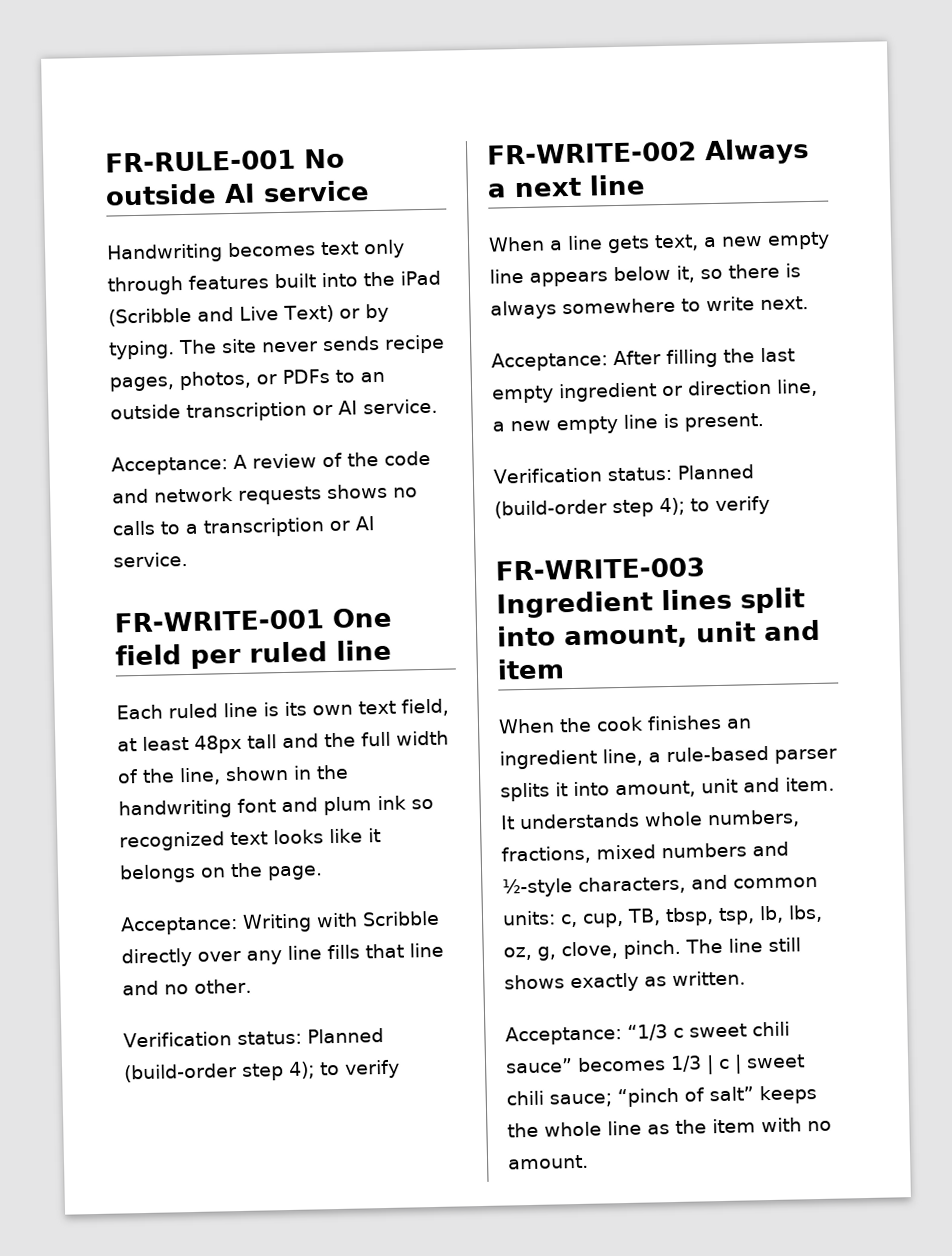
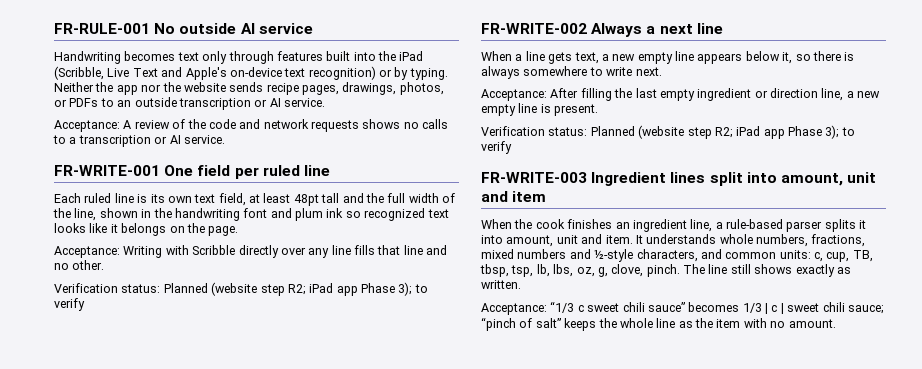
- Handwriting becomes text only through features built into the iPad (Scribble and Live Text) or by typing. The site never sends recipe pages, photos, or PDFs to an outside transcription or AI service.
+ Handwriting becomes text only through features built into the iPad (Scribble, Live Text and Apple's on-device text recognition) or by typing. Neither the app nor the website sends recipe pages, drawings, photos, or PDFs to an outside transcription or AI service.
- Each ruled line is its own text field, at least 48px tall and the full width of the line, shown in the handwriting font and plum ink so recognized text looks like it belongs on the page.
+ Each ruled line is its own text field, at least 48pt tall and the full width of the line, shown in the handwriting font and plum ink so recognized text looks like it belongs on the page.
  Acceptance: Writing with Scribble directly over any line fills that line and no other.
- Verification status: Planned (build-order step 4); to verify
+ Verification status: Planned (website step R2; iPad app Phase 3); to verify
  Acceptance: After filling the last empty ingredient or direction line, a new empty line is present.
- Verification status: Planned (build-order step 4); to verify
+ Verification status: Planned (website step R2; iPad app Phase 3); to verify

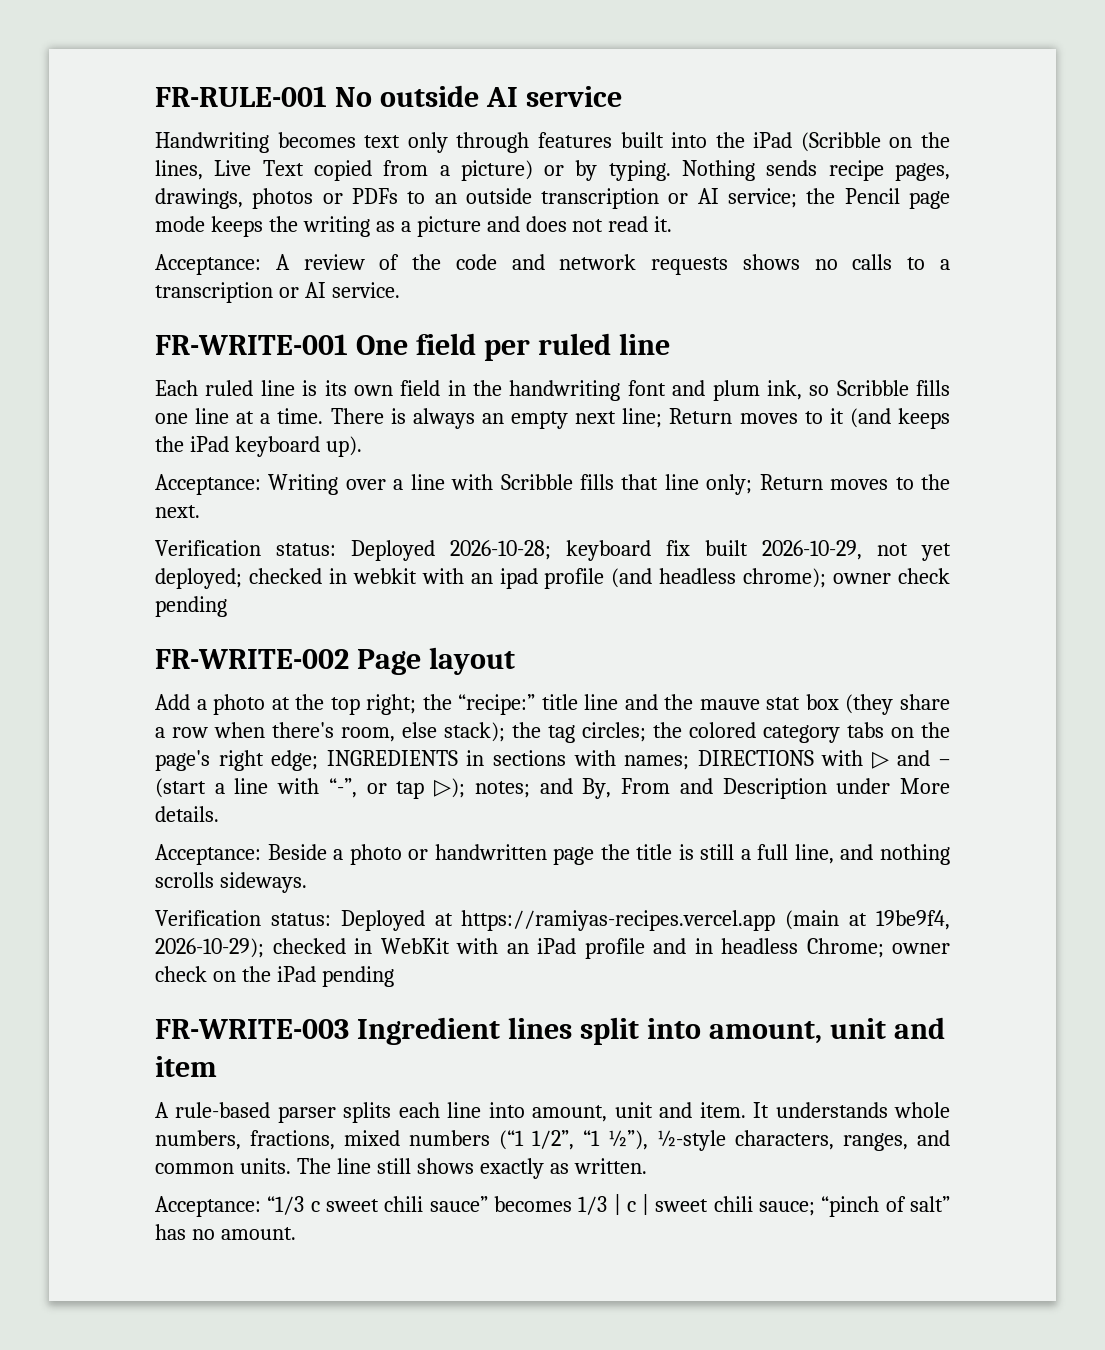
- Handwriting becomes text only through features built into the iPad (Scribble, Live Text and Apple's on-device text recognition) or by typing. Neither the app nor the website sends recipe pages, drawings, photos, or PDFs to an outside transcription or AI service.
+ Handwriting becomes text only through features built into the iPad (Scribble on the lines, Live Text copied from a picture) or by typing. Nothing sends recipe pages, drawings, photos or PDFs to an outside transcription or AI service; the Pencil page mode keeps the writing as a picture and does not read it.
- Each ruled line is its own text field, at least 48pt tall and the full width of the line, shown in the handwriting font and plum ink so recognized text looks like it belongs on the page.
- Acceptance: Writing with Scribble directly over any line fills that line and no other.
- Verification status: Planned (website step R2; iPad app Phase 3); to verify
- FR-WRITE-002 Always a next line
- When a line gets text, a new empty line appears below it, so there is always somewhere to write next.
- Acceptance: After filling the last empty ingredient or direction line, a new empty line is present.
- Verification status: Planned (website step R2; iPad app Phase 3); to verify
+ Each ruled line is its own field in the handwriting font and plum ink, so Scribble fills one line at a time. There is always an empty next line; Return moves to it (and keeps the iPad keyboard up).
+ Acceptance: Writing over a line with Scribble fills that line only; Return moves to the next.
+ Verification status: Deployed 2026-10-28; keyboard fix built 2026-10-29, not yet deployed; checked in webkit with an ipad profile (and headless chrome); owner check pending
+ FR-WRITE-002 Page layout
+ Add a photo at the top right; the “recipe:” title line and the mauve stat box (they share a row when there's room, else stack); the tag circles; the colored category tabs on the page's right edge; INGREDIENTS in sections with names; DIRECTIONS with ▷ and – (start a line with “-”, or tap ▷); notes; and By, From and Description under More details.
+ Acceptance: Beside a photo or handwritten page the title is still a full line, and nothing scrolls sideways.
+ Verification status: Deployed at https://ramiyas-recipes.vercel.app (main at 19be9f4, 2026-10-29); checked in WebKit with an iPad profile and in headless Chrome; owner check on the iPad pending
- When the cook finishes an ingredient line, a rule-based parser splits it into amount, unit and item.
+ A rule-based parser splits each line into amount, unit and item.
- It understands whole numbers, fractions, mixed numbers and ½-style characters, and common units: c, cup, TB, tbsp, tsp, lb, lbs, oz, g, clove, pinch.
+ It understands whole numbers, fractions, mixed numbers (“1 1/2”, “1 ½”), ½-style characters, ranges, and common units.
- Acceptance: “1/3 c sweet chili sauce” becomes 1/3 | c | sweet chili sauce; “pinch of salt” keeps the whole line as the item with no amount.
+ Acceptance: “1/3 c sweet chili sauce” becomes 1/3 | c | sweet chili sauce; “pinch of salt” has no amount.

